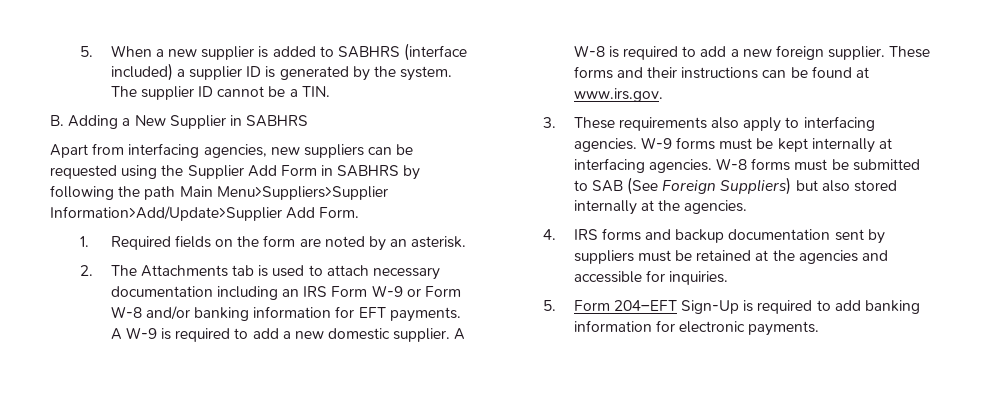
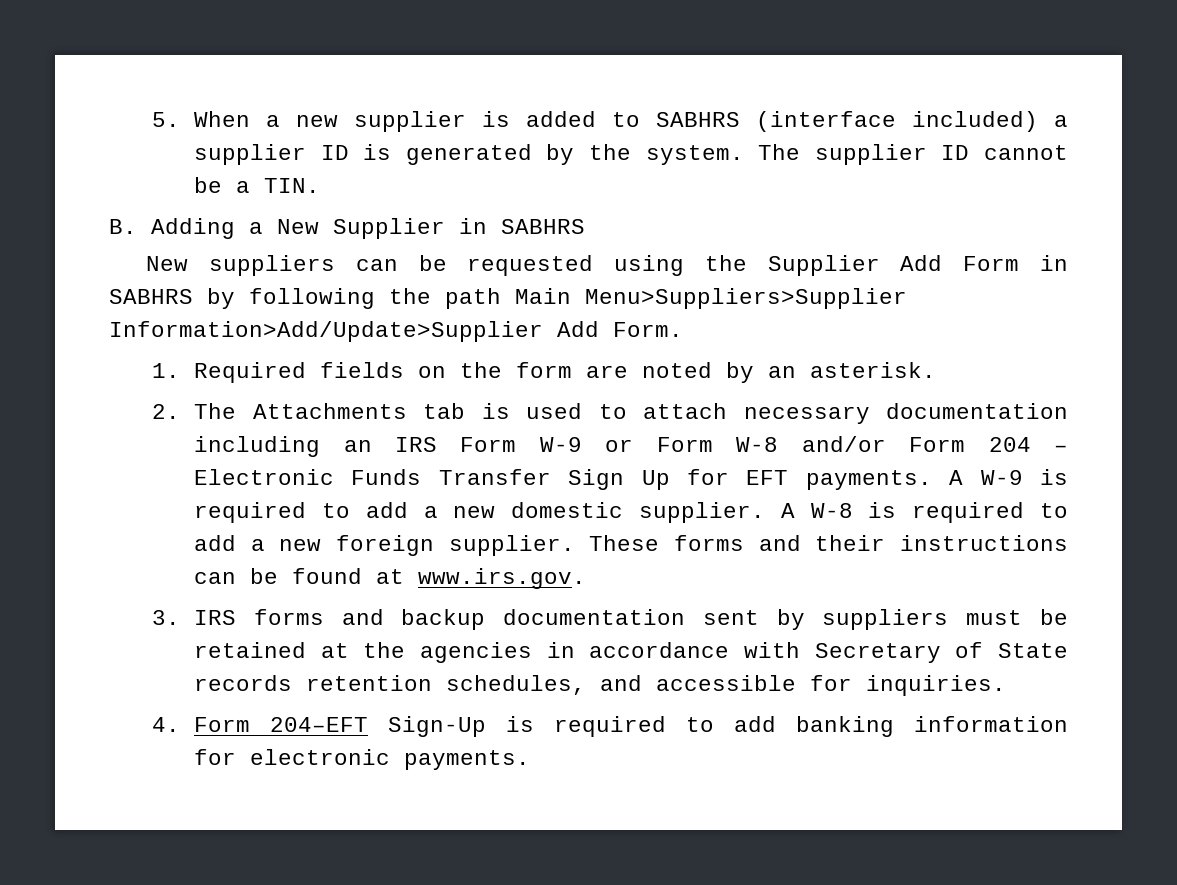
- Apart from interfacing agencies, new suppliers can be requested using the Supplier Add Form in SABHRS by following the path Main Menu>Suppliers>Supplier Information>Add/Update>Supplier Add Form.
+ New suppliers can be requested using the Supplier Add Form in SABHRS by following the path Main Menu>Suppliers>Supplier Information>Add/Update>Supplier Add Form.
- 2. The Attachments tab is used to attach necessary documentation including an IRS Form W-9 or Form W-8 and/or banking information for EFT payments.
+ 2. The Attachments tab is used to attach necessary documentation including an IRS Form W-9 or Form W-8 and/or Form 204 – Electronic Funds Transfer Sign Up for EFT payments.
- 3. These requirements also apply to interfacing agencies. W-9 forms must be kept internally at interfacing agencies. W-8 forms must be submitted to SAB (See Foreign Suppliers) but also stored internally at the agencies.
- 4. IRS forms and backup documentation sent by suppliers must be retained at the agencies and accessible for inquiries.
+ 3. IRS forms and backup documentation sent by suppliers must be retained at the agencies in accordance with Secretary of State records retention schedules, and accessible for inquiries.
- 5. Form 204–EFT Sign-Up is required to add banking information for electronic payments.
+ 4. Form 204–EFT Sign-Up is required to add banking information for electronic payments.

